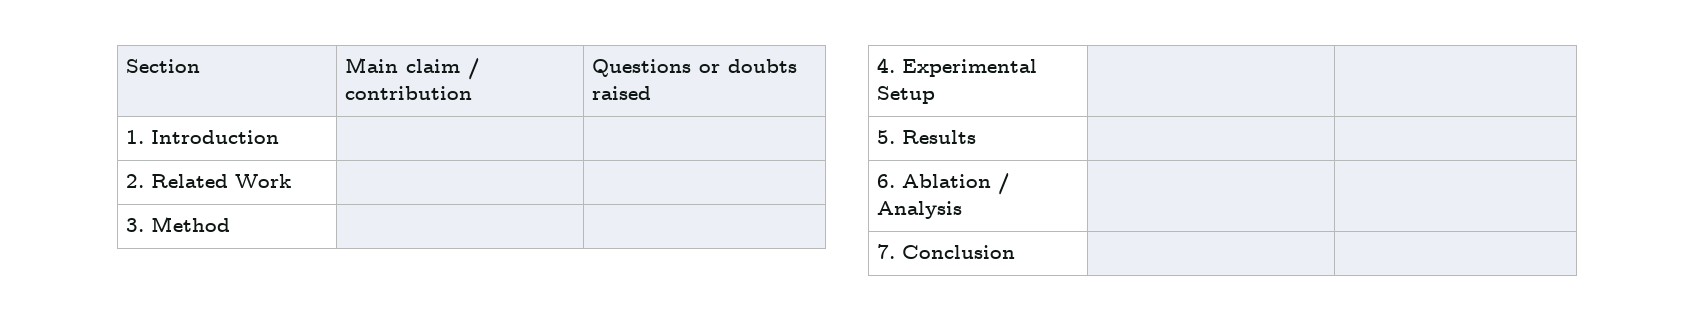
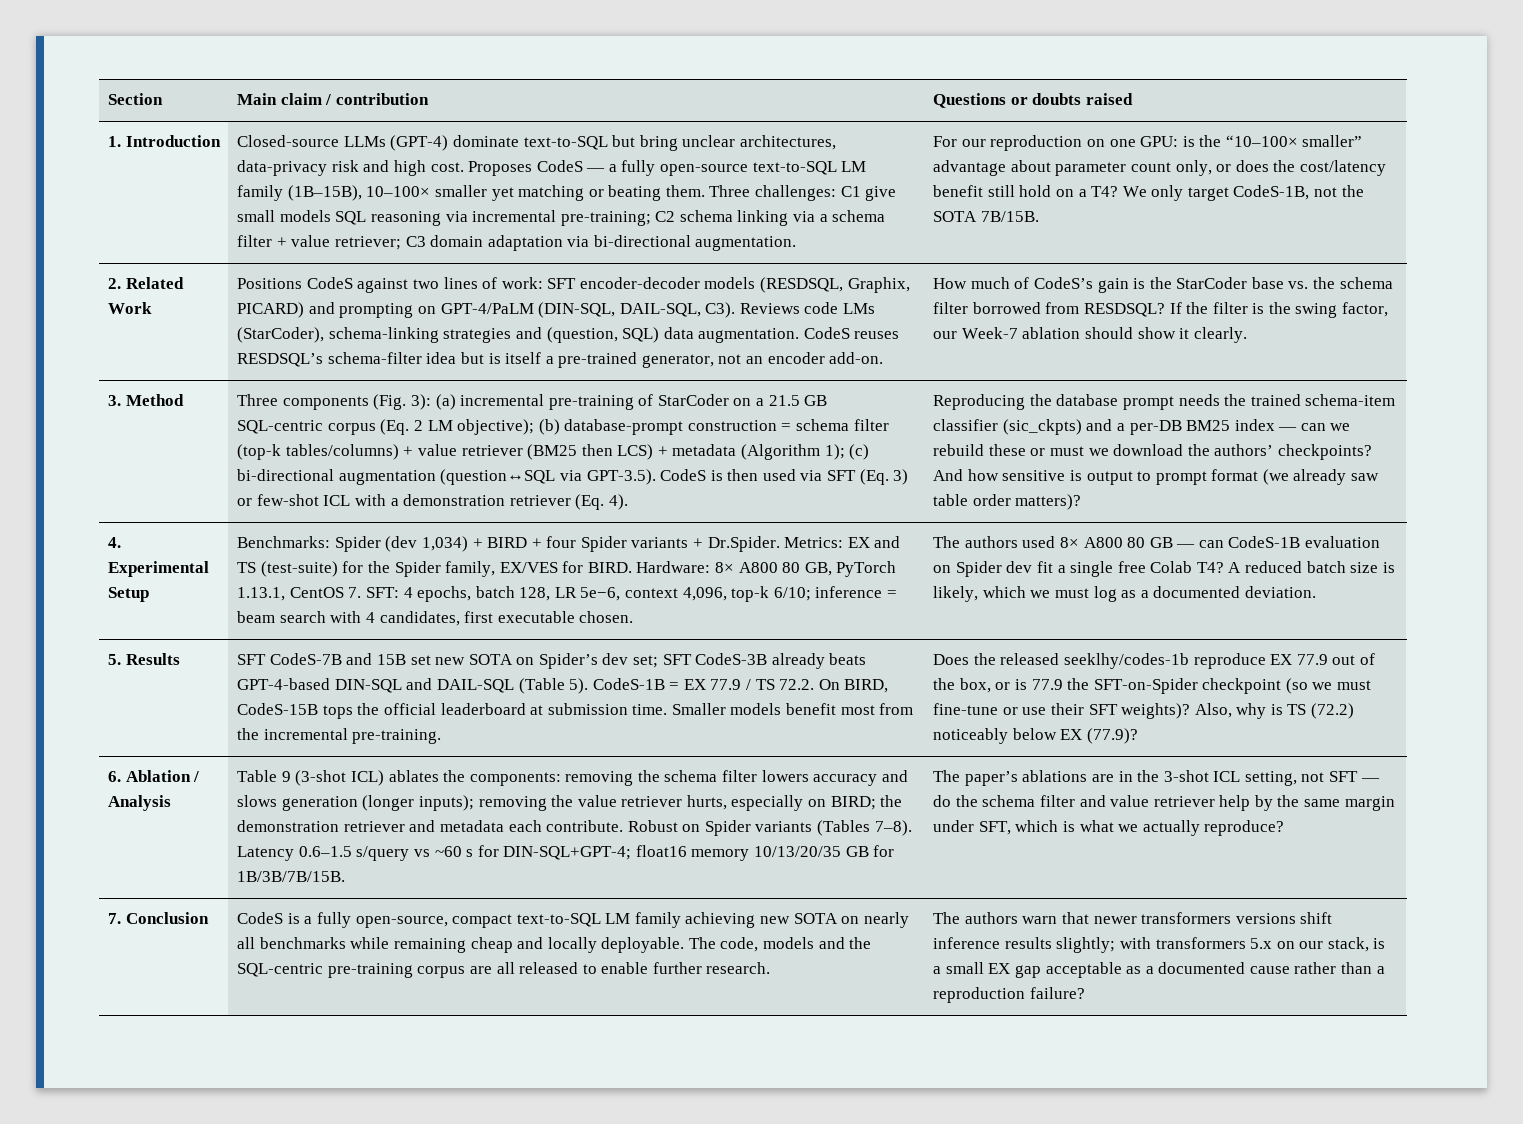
- 2. Related Work | |
- 3. Method | |
- 4. Experimental Setup | |
- 5. Results | |
- 6. Ablation / Analysis | |
- 7. Conclusion | |
+ Closed-source LLMs (GPT-4) dominate text-to-SQL but bring unclear architectures, data-privacy risk and high cost. Proposes CodeS — a fully open-source text-to-SQL LM family (1B–15B), 10–100× smaller yet matching or beating them. Three challenges: C1 give small models SQL reasoning via incremental pre-training; C2 schema linking via a schema filter + value retriever; C3 domain adaptation via bi-directional augmentation. | For our reproduction on one GPU: is the “10–100× smaller” advantage about parameter count only, or does the cost/latency benefit still hold on a T4? We only target CodeS-1B, not the SOTA 7B/15B.
+ 2. Related Work | Positions CodeS against two lines of work: SFT encoder-decoder models (RESDSQL, Graphix, PICARD) and prompting on GPT-4/PaLM (DIN-SQL, DAIL-SQL, C3). Reviews code LMs (StarCoder), schema-linking strategies and (question, SQL) data augmentation. CodeS reuses RESDSQL’s schema-filter idea but is itself a pre-trained generator, not an encoder add-on. | How much of CodeS’s gain is the StarCoder base vs. the schema filter borrowed from RESDSQL? If the filter is the swing factor, our Week-7 ablation should show it clearly.
+ 3. Method | Three components (Fig. 3): (a) incremental pre-training of StarCoder on a 21.5 GB SQL-centric corpus (Eq. 2 LM objective); (b) database-prompt construction = schema filter (top-k tables/columns) + value retriever (BM25 then LCS) + metadata (Algorithm 1); (c) bi-directional augmentation (question↔SQL via GPT-3.5). CodeS is then used via SFT (Eq. 3) or few-shot ICL with a demonstration retriever (Eq. 4). | Reproducing the database prompt needs the trained schema-item classifier (sic_ckpts) and a per-DB BM25 index — can we rebuild these or must we download the authors’ checkpoints? And how sensitive is output to prompt format (we already saw table order matters)?
+ 4. Experimental Setup | Benchmarks: Spider (dev 1,034) + BIRD + four Spider variants + Dr.Spider. Metrics: EX and TS (test-suite) for the Spider family, EX/VES for BIRD. Hardware: 8× A800 80 GB, PyTorch 1.13.1, CentOS 7. SFT: 4 epochs, batch 128, LR 5e−6, context 4,096, top-k 6/10; inference = beam search with 4 candidates, first executable chosen. | The authors used 8× A800 80 GB — can CodeS-1B evaluation on Spider dev fit a single free Colab T4? A reduced batch size is likely, which we must log as a documented deviation.
+ 5. Results | SFT CodeS-7B and 15B set new SOTA on Spider’s dev set; SFT CodeS-3B already beats GPT-4-based DIN-SQL and DAIL-SQL (Table 5). CodeS-1B = EX 77.9 / TS 72.2. On BIRD, CodeS-15B tops the official leaderboard at submission time. Smaller models benefit most from the incremental pre-training. | Does the released seeklhy/codes-1b reproduce EX 77.9 out of the box, or is 77.9 the SFT-on-Spider checkpoint (so we must fine-tune or use their SFT weights)? Also, why is TS (72.2) noticeably below EX (77.9)?
+ 6. Ablation / Analysis | Table 9 (3-shot ICL) ablates the components: removing the schema filter lowers accuracy and slows generation (longer inputs); removing the value retriever hurts, especially on BIRD; the demonstration retriever and metadata each contribute. Robust on Spider variants (Tables 7–8). Latency 0.6–1.5 s/query vs ~60 s for DIN-SQL+GPT-4; float16 memory 10/13/20/35 GB for 1B/3B/7B/15B. | The paper’s ablations are in the 3-shot ICL setting, not SFT — do the schema filter and value retriever help by the same margin under SFT, which is what we actually reproduce?
+ 7. Conclusion | CodeS is a fully open-source, compact text-to-SQL LM family achieving new SOTA on nearly all benchmarks while remaining cheap and locally deployable. The code, models and the SQL-centric pre-training corpus are all released to enable further research. | The authors warn that newer transformers versions shift inference results slightly; with transformers 5.x on our stack, is a small EX gap acceptable as a documented cause rather than a reproduction failure?

